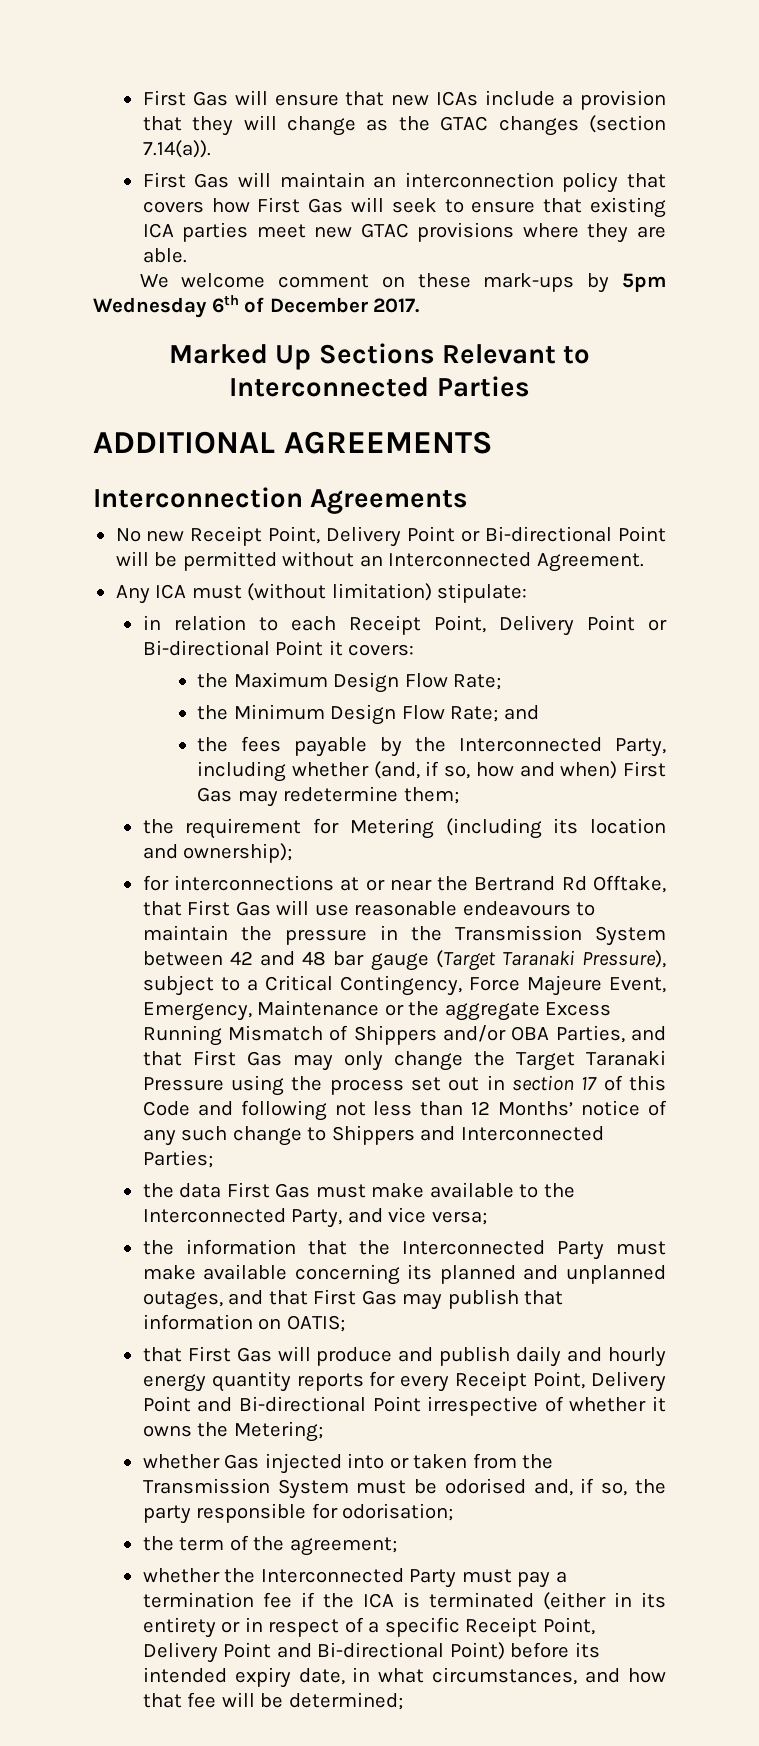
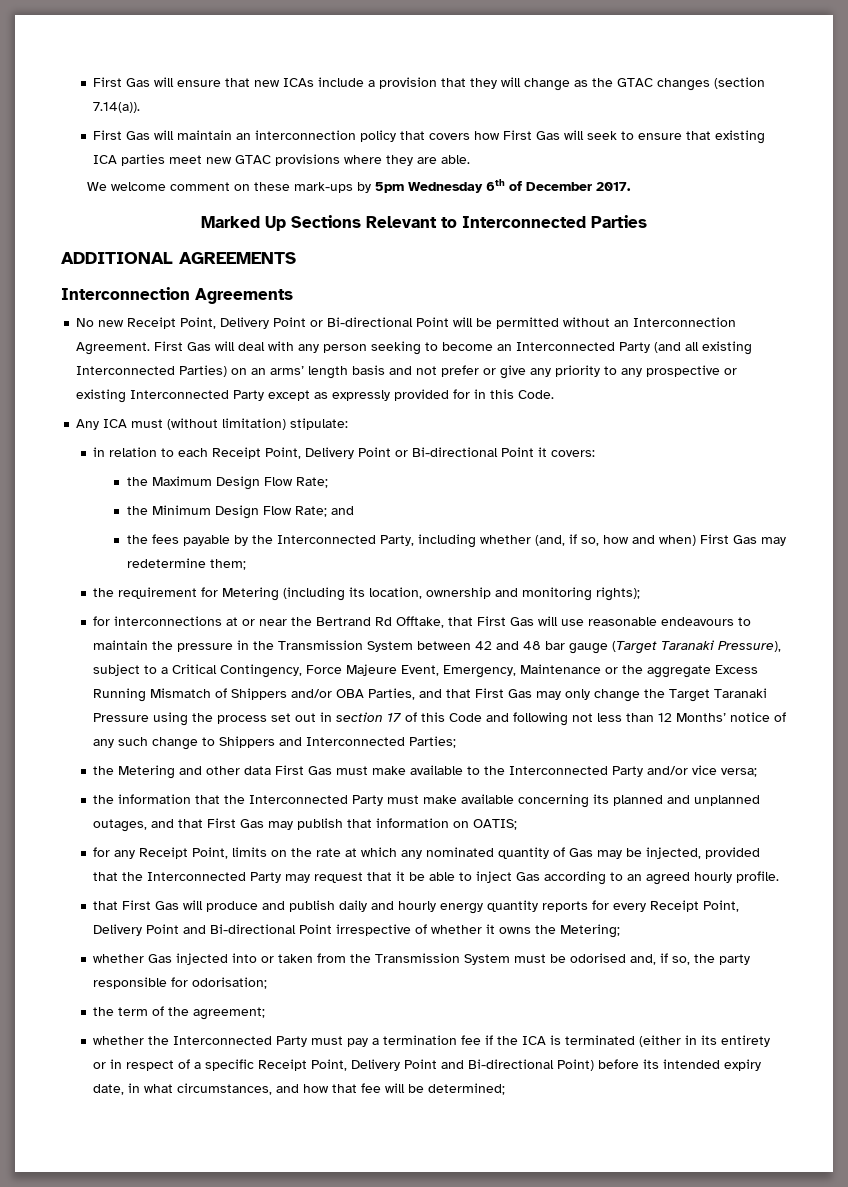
- No new Receipt Point, Delivery Point or Bi-directional Point will be permitted without an Interconnected Agreement.
+ No new Receipt Point, Delivery Point or Bi-directional Point will be permitted without an Interconnection Agreement. First Gas will deal with any person seeking to become an Interconnected Party (and all existing Interconnected Parties) on an arms’ length basis and not prefer or give any priority to any prospective or existing Interconnected Party except as expressly provided for in this Code.
- the requirement for Metering (including its location and ownership);
+ the requirement for Metering (including its location, ownership and monitoring rights);
- the data First Gas must make available to the Interconnected Party, and vice versa;
+ the Metering and other data First Gas must make available to the Interconnected Party and/or vice versa;
+ for any Receipt Point, limits on the rate at which any nominated quantity of Gas may be injected, provided that the Interconnected Party may request that it be able to inject Gas according to an agreed hourly profile.

